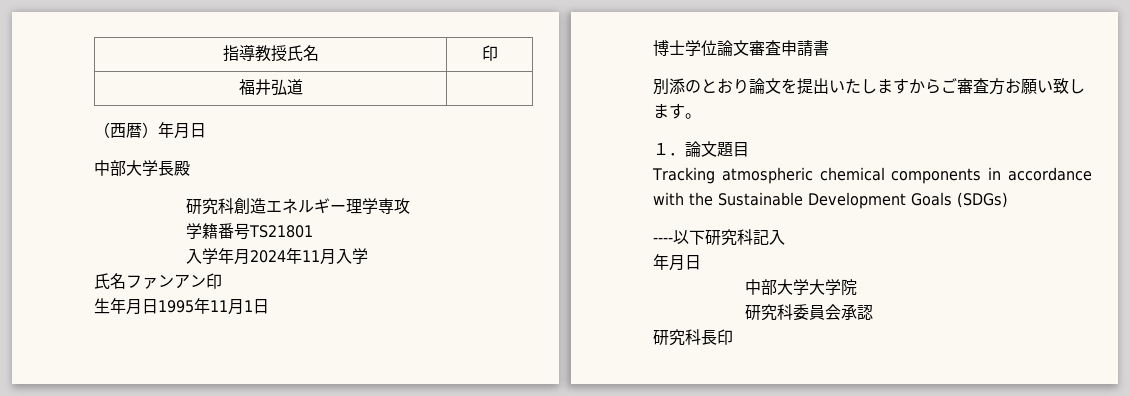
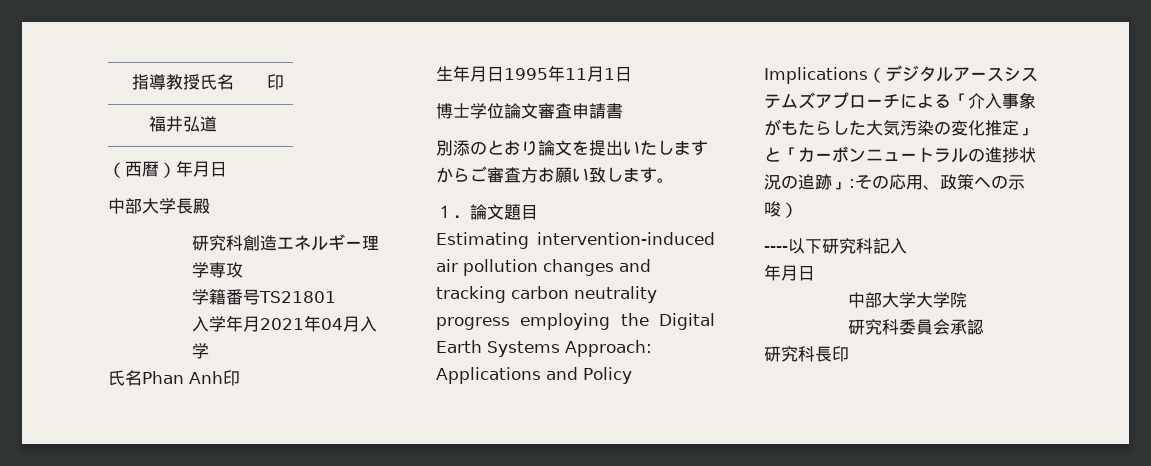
- 入学年月2024年11月入学
+ 入学年月2021年04月入学
- 氏名ファンアン印
+ 氏名Phan Anh印
- Tracking atmospheric chemical components in accordance with the Sustainable Development Goals (SDGs)
+ Estimating intervention-induced air pollution changes and tracking carbon neutrality progress employing the Digital Earth Systems Approach: Applications and Policy Implications（デジタルアースシステムズアプローチによる「介入事象がもたらした大気汚染の変化推定」と「カーボンニュートラルの進捗状況の追跡」:その応用、政策への示唆）

